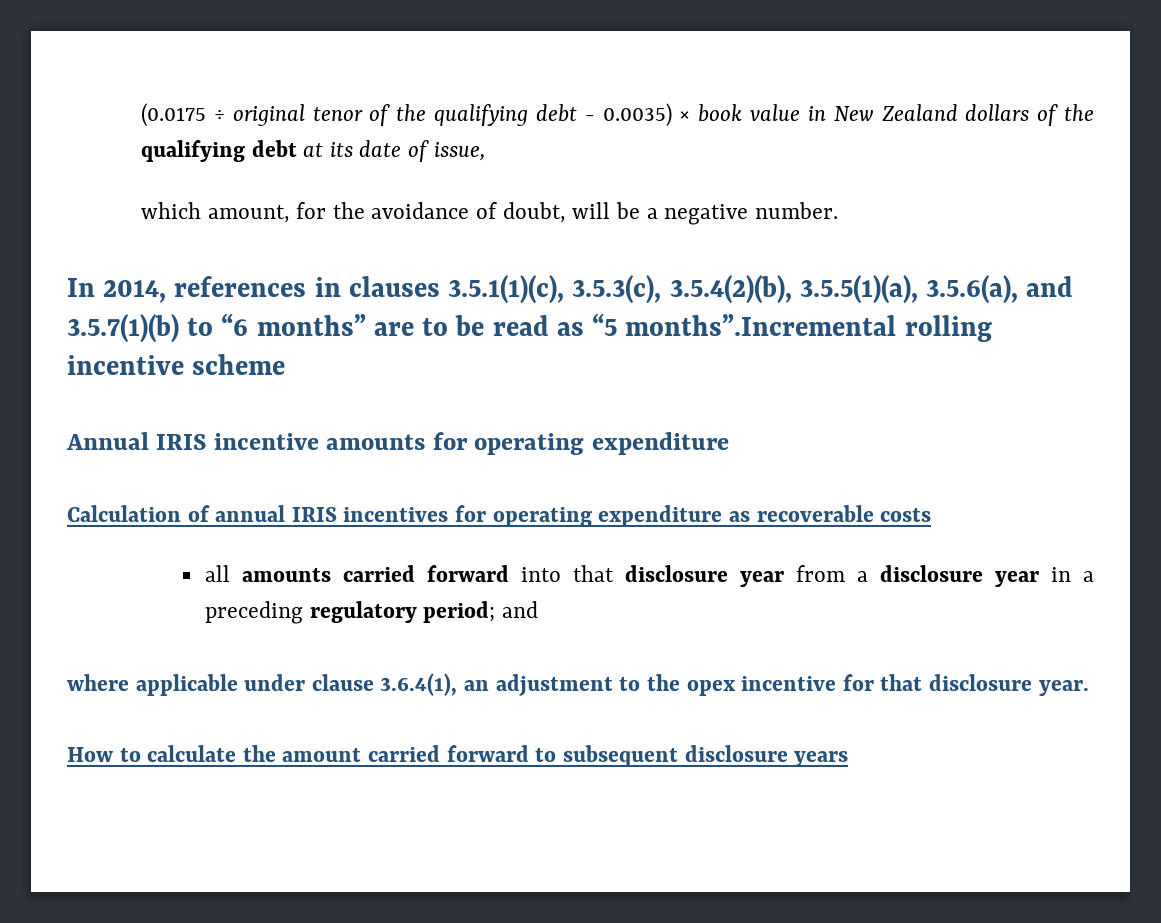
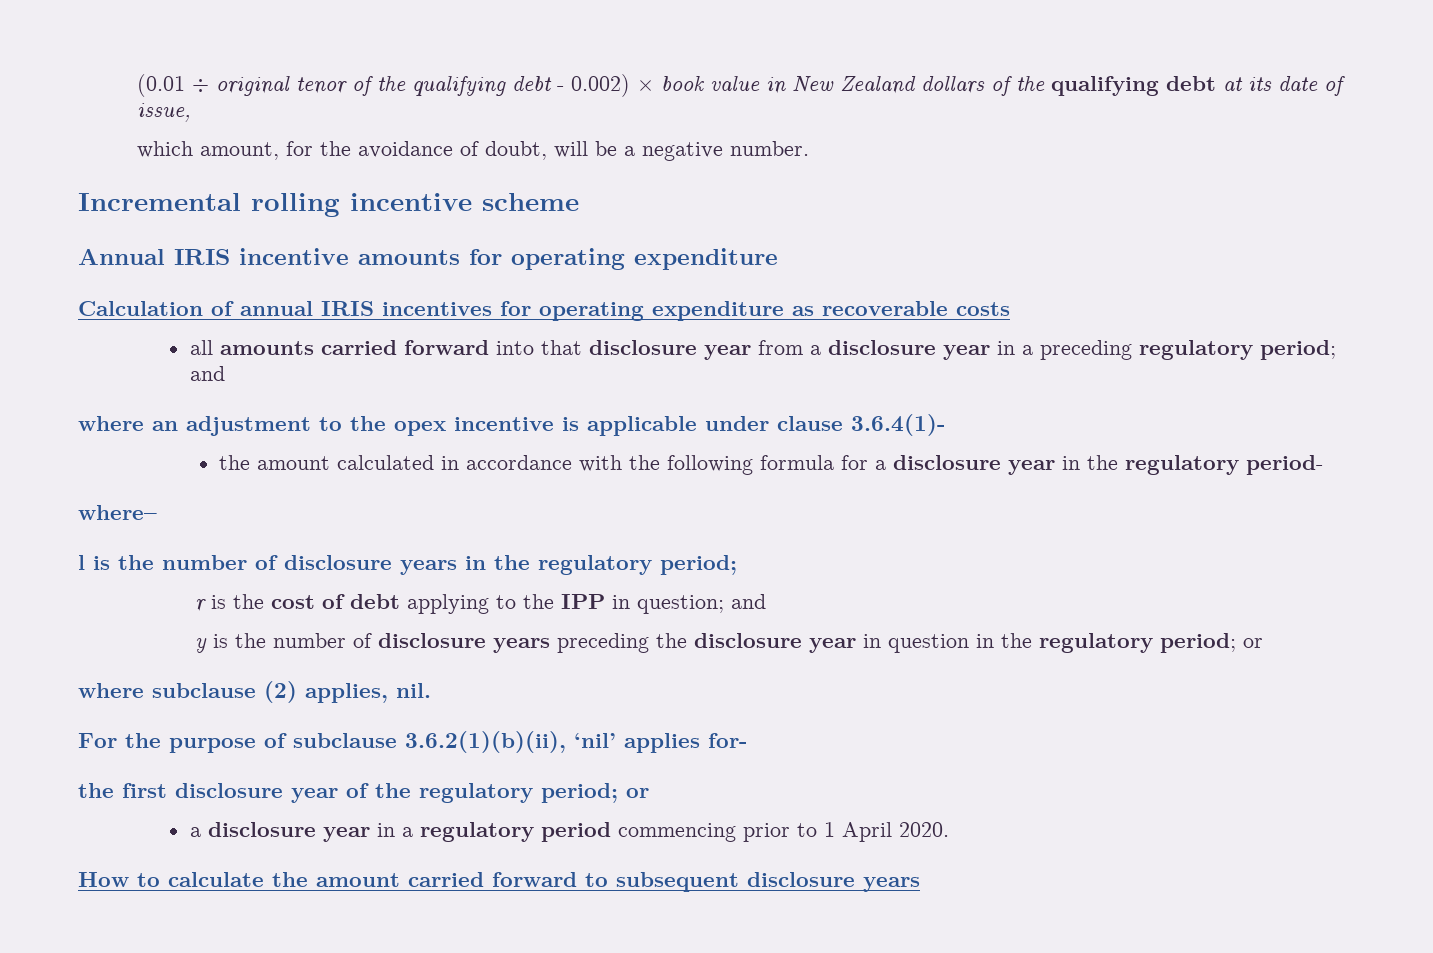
- (0.0175 ÷ original tenor of the qualifying debt - 0.0035) × book value in New Zealand dollars of the qualifying debt at its date of issue,
+ (0.01 ÷ original tenor of the qualifying debt - 0.002) × book value in New Zealand dollars of the qualifying debt at its date of issue,
- In 2014, references in clauses 3.5.1(1)(c), 3.5.3(c), 3.5.4(2)(b), 3.5.5(1)(a), 3.5.6(a), and 3.5.7(1)(b) to “6 months” are to be read as “5 months”.Incremental rolling incentive scheme
+ Incremental rolling incentive scheme
- where applicable under clause 3.6.4(1), an adjustment to the opex incentive for that disclosure year.
+ where an adjustment to the opex incentive is applicable under clause 3.6.4(1)-
+ the amount calculated in accordance with the following formula for a disclosure year in the regulatory period-
+ where–
+ l is the number of disclosure years in the regulatory period;
+ r is the cost of debt applying to the IPP in question; and
+ y is the number of disclosure years preceding the disclosure year in question in the regulatory period; or
+ where subclause (2) applies, nil.
+ For the purpose of subclause 3.6.2(1)(b)(ii), ‘nil’ applies for-
+ the first disclosure year of the regulatory period; or
+ a disclosure year in a regulatory period commencing prior to 1 April 2020.

